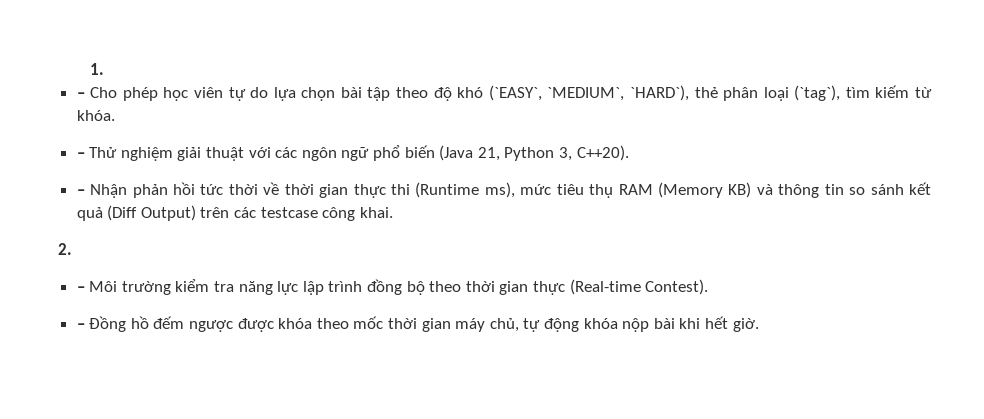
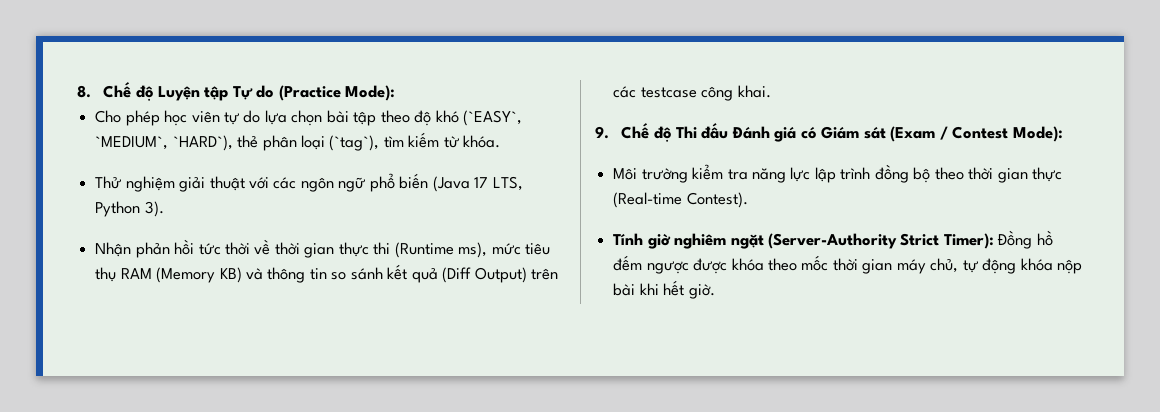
- 1.
- – Cho phép học viên tự do lựa chọn bài tập theo độ khó (`EASY`, `MEDIUM`, `HARD`), thẻ phân loại (`tag`), tìm kiếm từ khóa.
+ 8. Chế độ Luyện tập Tự do (Practice Mode):
+ Cho phép học viên tự do lựa chọn bài tập theo độ khó (`EASY`, `MEDIUM`, `HARD`), thẻ phân loại (`tag`), tìm kiếm từ khóa.
- – Thử nghiệm giải thuật với các ngôn ngữ phổ biến (Java 21, Python 3, C++20).
- – Nhận phản hồi tức thời về thời gian thực thi (Runtime ms), mức tiêu thụ RAM (Memory KB) và thông tin so sánh kết quả (Diff Output) trên các testcase công khai.
+ Thử nghiệm giải thuật với các ngôn ngữ phổ biến (Java 17 LTS, Python 3).
+ Nhận phản hồi tức thời về thời gian thực thi (Runtime ms), mức tiêu thụ RAM (Memory KB) và thông tin so sánh kết quả (Diff Output) trên các testcase công khai.
- 2.
- – Môi trường kiểm tra năng lực lập trình đồng bộ theo thời gian thực (Real-time Contest).
+ 9. Chế độ Thi đấu Đánh giá có Giám sát (Exam / Contest Mode):
+ Môi trường kiểm tra năng lực lập trình đồng bộ theo thời gian thực (Real-time Contest).
- – Đồng hồ đếm ngược được khóa theo mốc thời gian máy chủ, tự động khóa nộp bài khi hết giờ.
+ Tính giờ nghiêm ngặt (Server-Authority Strict Timer): Đồng hồ đếm ngược được khóa theo mốc thời gian máy chủ, tự động khóa nộp bài khi hết giờ.

